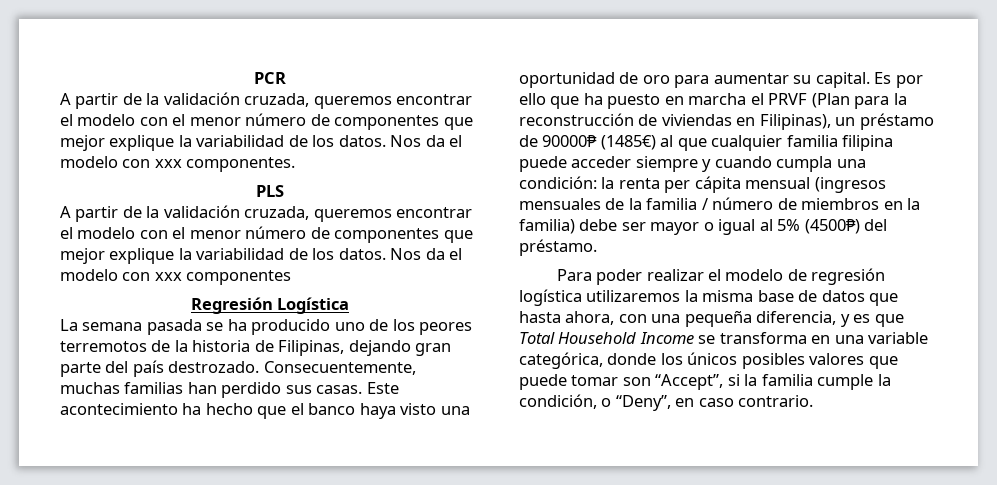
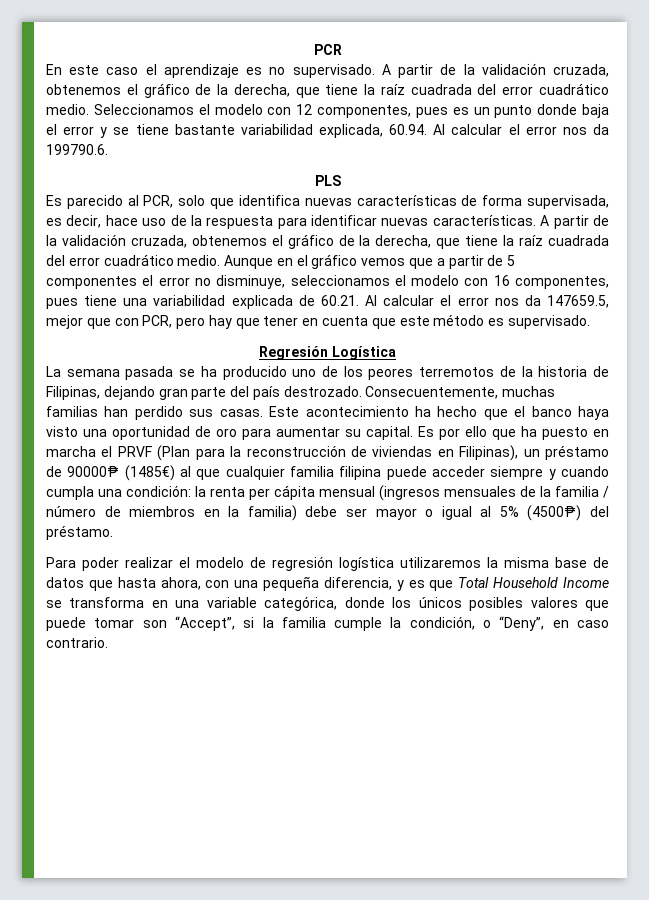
- A partir de la validación cruzada, queremos encontrar el modelo con el menor número de componentes que mejor explique la variabilidad de los datos. Nos da el modelo con xxx componentes.
+ En este caso el aprendizaje es no supervisado. A partir de la validación cruzada, obtenemos el gráfico de la derecha, que tiene la raíz cuadrada del error cuadrático medio. Seleccionamos el modelo con 12 componentes, pues es un punto donde baja el error y se tiene bastante variabilidad explicada, 60.94. Al calcular el error nos da 199790.6.
  PLS
- A partir de la validación cruzada, queremos encontrar el modelo con el menor número de componentes que mejor explique la variabilidad de los datos. Nos da el modelo con xxx componentes
+ Es parecido al PCR, solo que identifica nuevas características de forma supervisada, es decir, hace uso de la respuesta para identificar nuevas características. A partir de la validación cruzada, obtenemos el gráfico de la derecha, que tiene la raíz cuadrada del error cuadrático medio. Aunque en el gráfico vemos que a partir de 5 componentes el error no disminuye, seleccionamos el modelo con 16 componentes, pues tiene una variabilidad explicada de 60.21. Al calcular el error nos da 147659.5, mejor que con PCR, pero hay que tener en cuenta que este método es supervisado.

